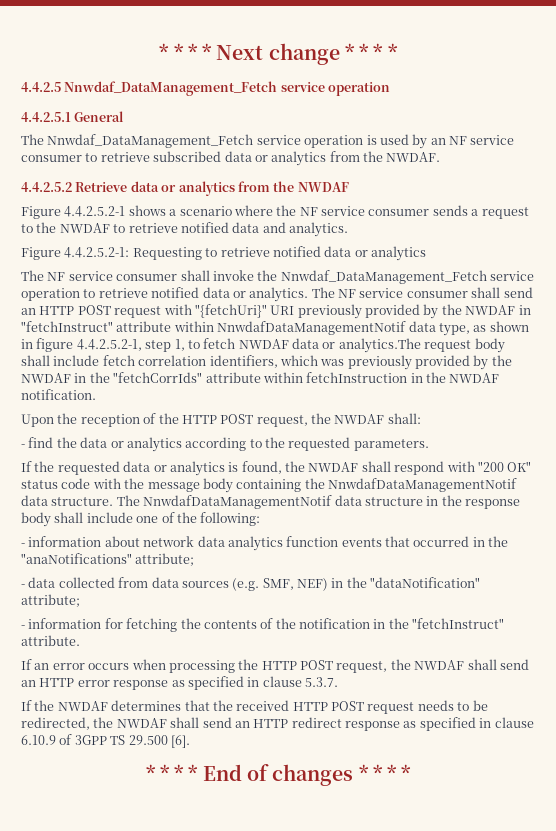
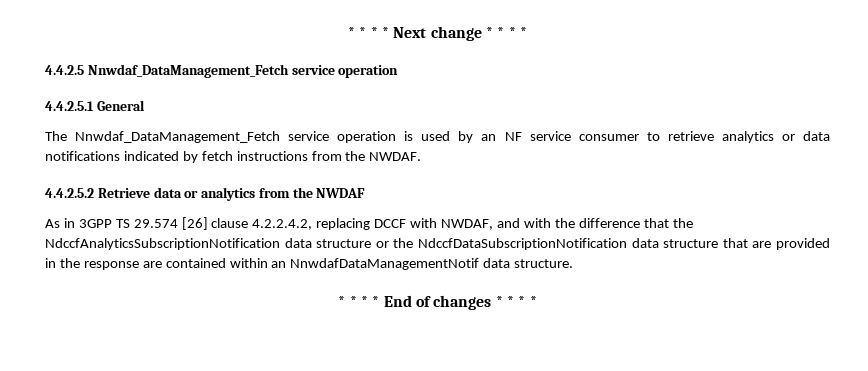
- The Nnwdaf_DataManagement_Fetch service operation is used by an NF service consumer to retrieve subscribed data or analytics from the NWDAF.
+ The Nnwdaf_DataManagement_Fetch service operation is used by an NF service consumer to retrieve analytics or data notifications indicated by fetch instructions from the NWDAF.
- Figure 4.4.2.5.2-1 shows a scenario where the NF service consumer sends a request to the NWDAF to retrieve notified data and analytics.
- Figure 4.4.2.5.2-1: Requesting to retrieve notified data or analytics
- The NF service consumer shall invoke the Nnwdaf_DataManagement_Fetch service operation to retrieve notified data or analytics. The NF service consumer shall send an HTTP POST request with "{fetchUri}" URI previously provided by the NWDAF in "fetchInstruct" attribute within NnwdafDataManagementNotif data type, as shown in figure 4.4.2.5.2-1, step 1, to fetch NWDAF data or analytics.The request body shall include fetch correlation identifiers, which was previously provided by the NWDAF in the "fetchCorrIds" attribute within fetchInstruction in the NWDAF notification.
- Upon the reception of the HTTP POST request, the NWDAF shall:
- - find the data or analytics according to the requested parameters.
- If the requested data or analytics is found, the NWDAF shall respond with "200 OK" status code with the message body containing the NnwdafDataManagementNotif data structure. The NnwdafDataManagementNotif data structure in the response body shall include one of the following:
- - information about network data analytics function events that occurred in the "anaNotifications" attribute;
- - data collected from data sources (e.g. SMF, NEF) in the "dataNotification" attribute;
- - information for fetching the contents of the notification in the "fetchInstruct" attribute.
- If an error occurs when processing the HTTP POST request, the NWDAF shall send an HTTP error response as specified in clause 5.3.7.
- If the NWDAF determines that the received HTTP POST request needs to be redirected, the NWDAF shall send an HTTP redirect response as specified in clause 6.10.9 of 3GPP TS 29.500 [6].
+ As in 3GPP TS 29.574 [26] clause 4.2.2.4.2, replacing DCCF with NWDAF, and with the difference that the NdccfAnalyticsSubscriptionNotification data structure or the NdccfDataSubscriptionNotification data structure that are provided in the response are contained within an NnwdafDataManagementNotif data structure.

